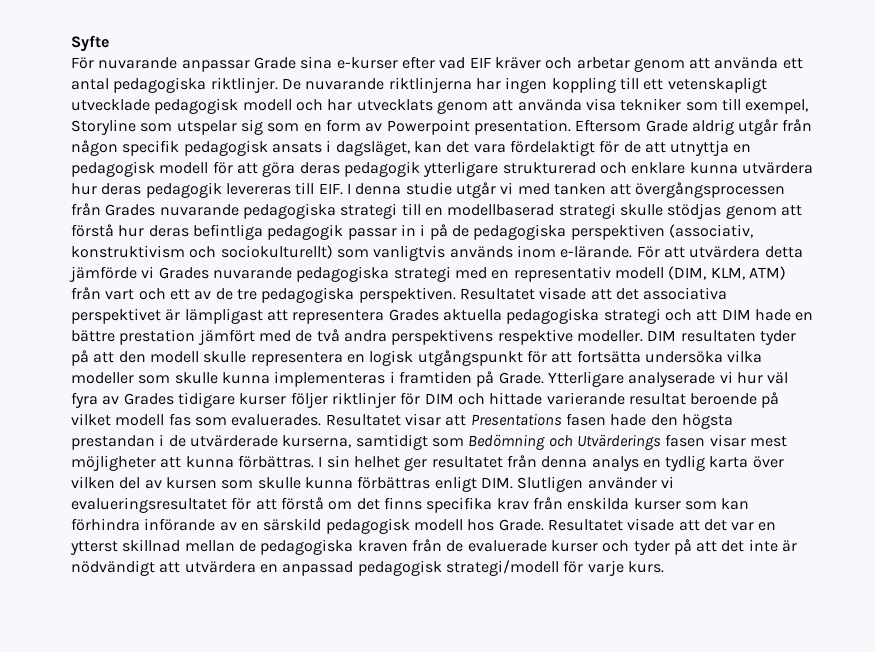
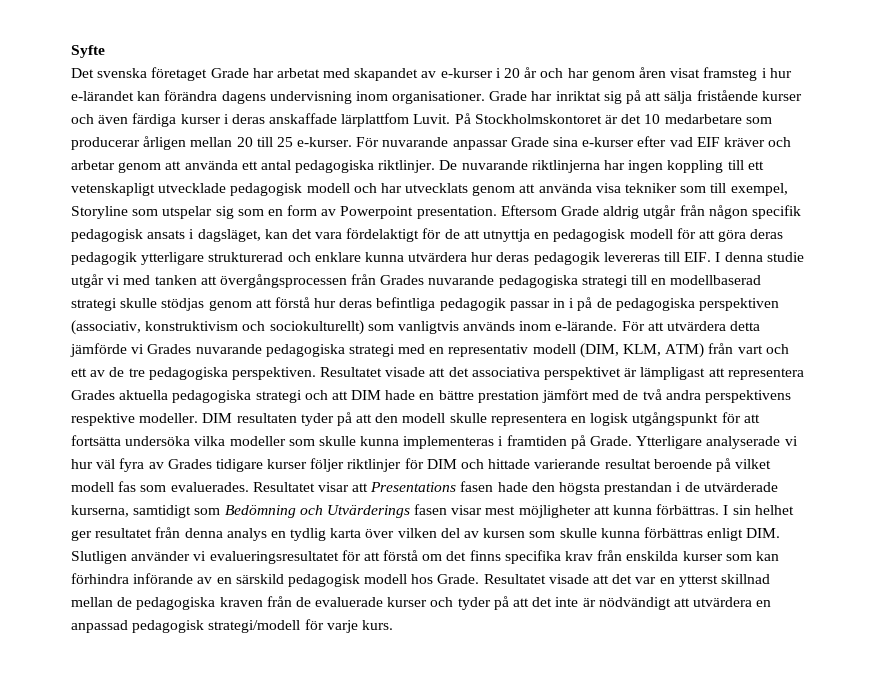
+ Det svenska företaget Grade har arbetat med skapandet av e-kurser i 20 år och har genom åren visat framsteg i hur e-lärandet kan förändra dagens undervisning inom organisationer. Grade har inriktat sig på att sälja fristående kurser och även färdiga kurser i deras anskaffade lärplattfom Luvit. På Stockholmskontoret är det 10 medarbetare som producerar årligen mellan 20 till 25 e-kurser.

